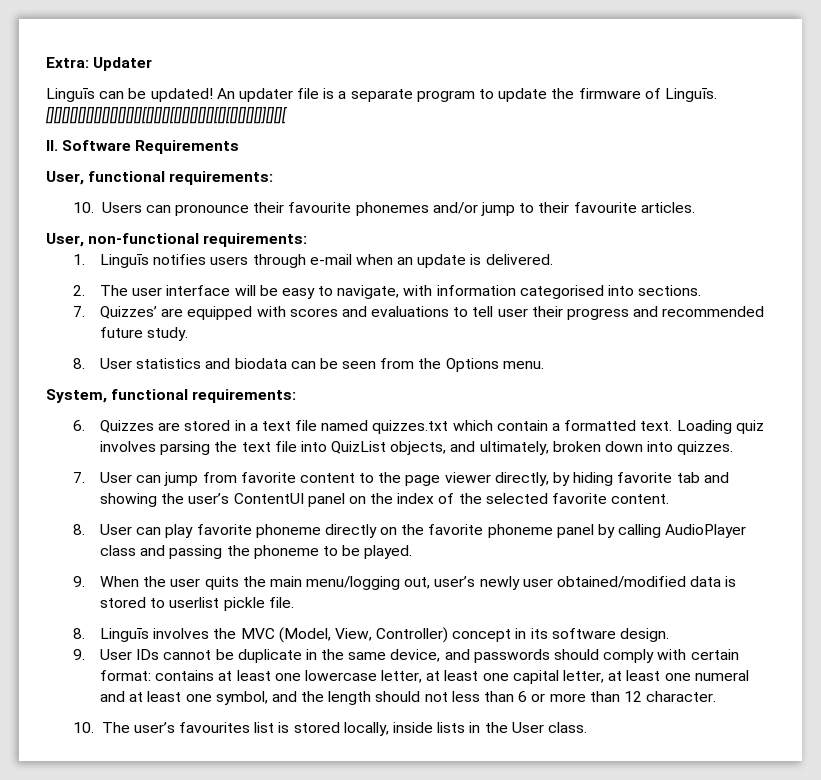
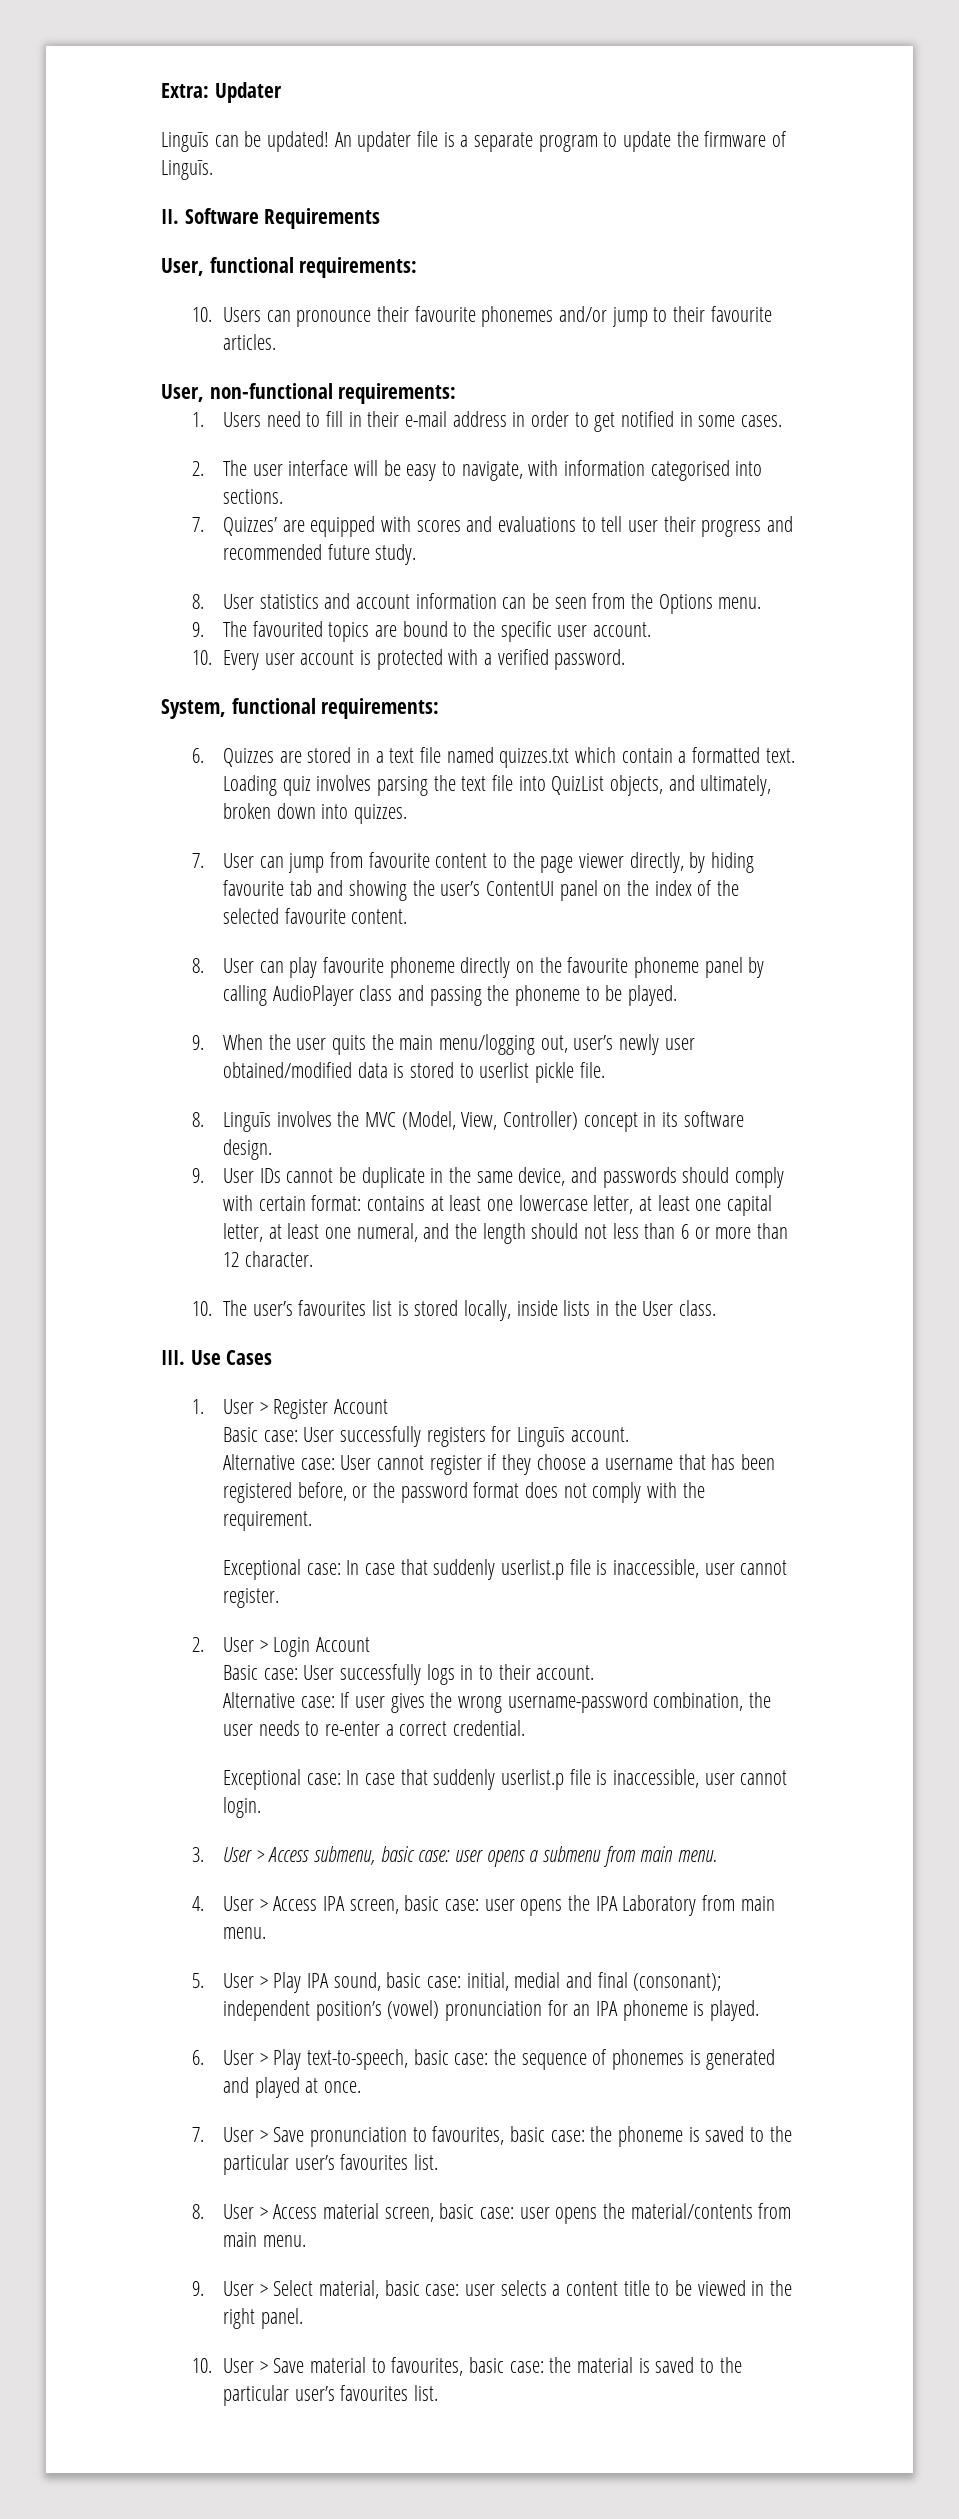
- [][][][][][][][][][][][][[][][][[][][][][][[][[][][][]][][][
- 1. Linguīs notifies users through e-mail when an update is delivered.
+ 1. Users need to fill in their e-mail address in order to get notified in some cases.
- 8. User statistics and biodata can be seen from the Options menu.
+ 8. User statistics and account information can be seen from the Options menu.
+ 9. The favourited topics are bound to the specific user account.
+ 10. Every user account is protected with a verified password.
- 7. User can jump from favorite content to the page viewer directly, by hiding favorite tab and showing the user’s ContentUI panel on the index of the selected favorite content.
+ 7. User can jump from favourite content to the page viewer directly, by hiding favourite tab and showing the user’s ContentUI panel on the index of the selected favourite content.
- 8. User can play favorite phoneme directly on the favorite phoneme panel by calling AudioPlayer class and passing the phoneme to be played.
+ 8. User can play favourite phoneme directly on the favourite phoneme panel by calling AudioPlayer class and passing the phoneme to be played.
- 9. User IDs cannot be duplicate in the same device, and passwords should comply with certain format: contains at least one lowercase letter, at least one capital letter, at least one numeral and at least one symbol, and the length should not less than 6 or more than 12 character.
+ 9. User IDs cannot be duplicate in the same device, and passwords should comply with certain format: contains at least one lowercase letter, at least one capital letter, at least one numeral, and the length should not less than 6 or more than 12 character.
+ III. Use Cases
+ 1. User > Register Account
+ Basic case: User successfully registers for Linguīs account.
+ Alternative case: User cannot register if they choose a username that has been registered before, or the password format does not comply with the requirement.
+ Exceptional case: In case that suddenly userlist.p file is inaccessible, user cannot register.
+ 2. User > Login Account
+ Basic case: User successfully logs in to their account.
+ Alternative case: If user gives the wrong username-password combination, the user needs to re-enter a correct credential.
+ Exceptional case: In case that suddenly userlist.p file is inaccessible, user cannot login.
+ 3. User > Access submenu, basic case: user opens a submenu from main menu.
+ 4. User > Access IPA screen, basic case: user opens the IPA Laboratory from main menu.
+ 5. User > Play IPA sound, basic case: initial, medial and final (consonant); independent position’s (vowel) pronunciation for an IPA phoneme is played.
+ 6. User > Play text-to-speech, basic case: the sequence of phonemes is generated and played at once.
+ 7. User > Save pronunciation to favourites, basic case: the phoneme is saved to the particular user’s favourites list.
+ 8. User > Access material screen, basic case: user opens the material/contents from main menu.
+ 9. User > Select material, basic case: user selects a content title to be viewed in the right panel.
+ 10. User > Save material to favourites, basic case: the material is saved to the particular user’s favourites list.

